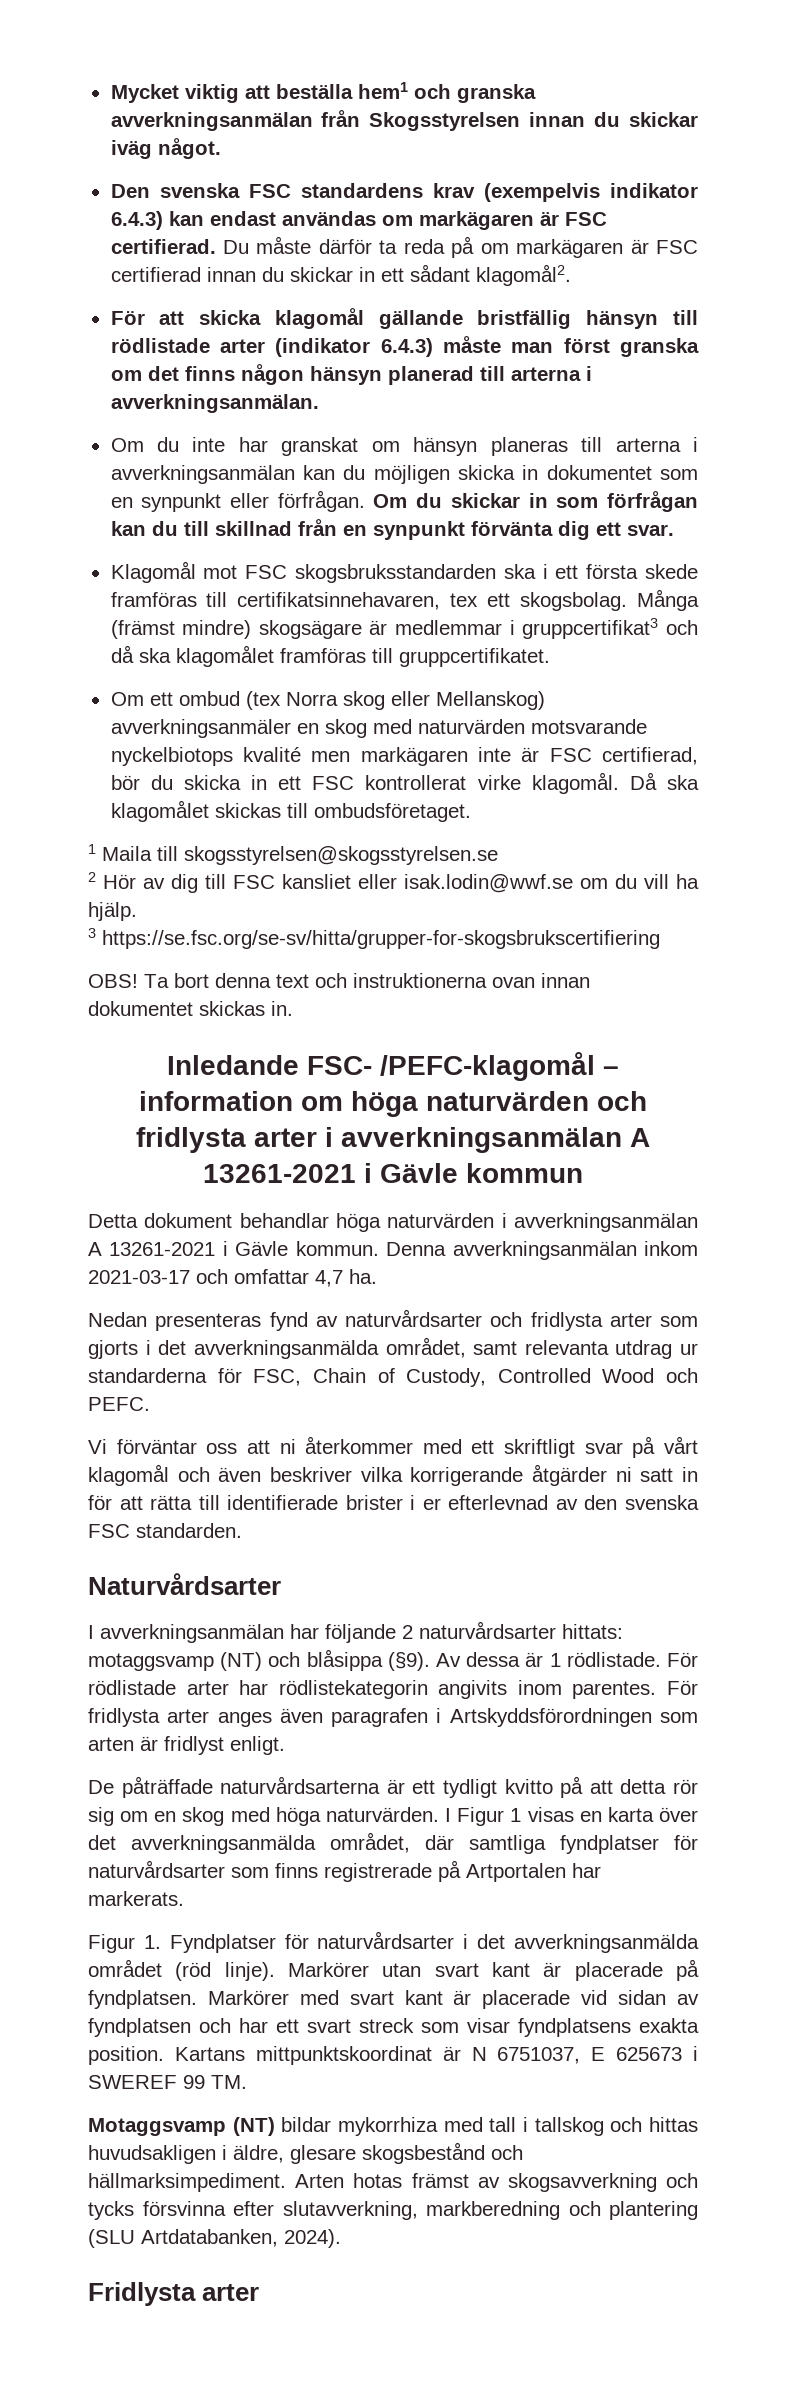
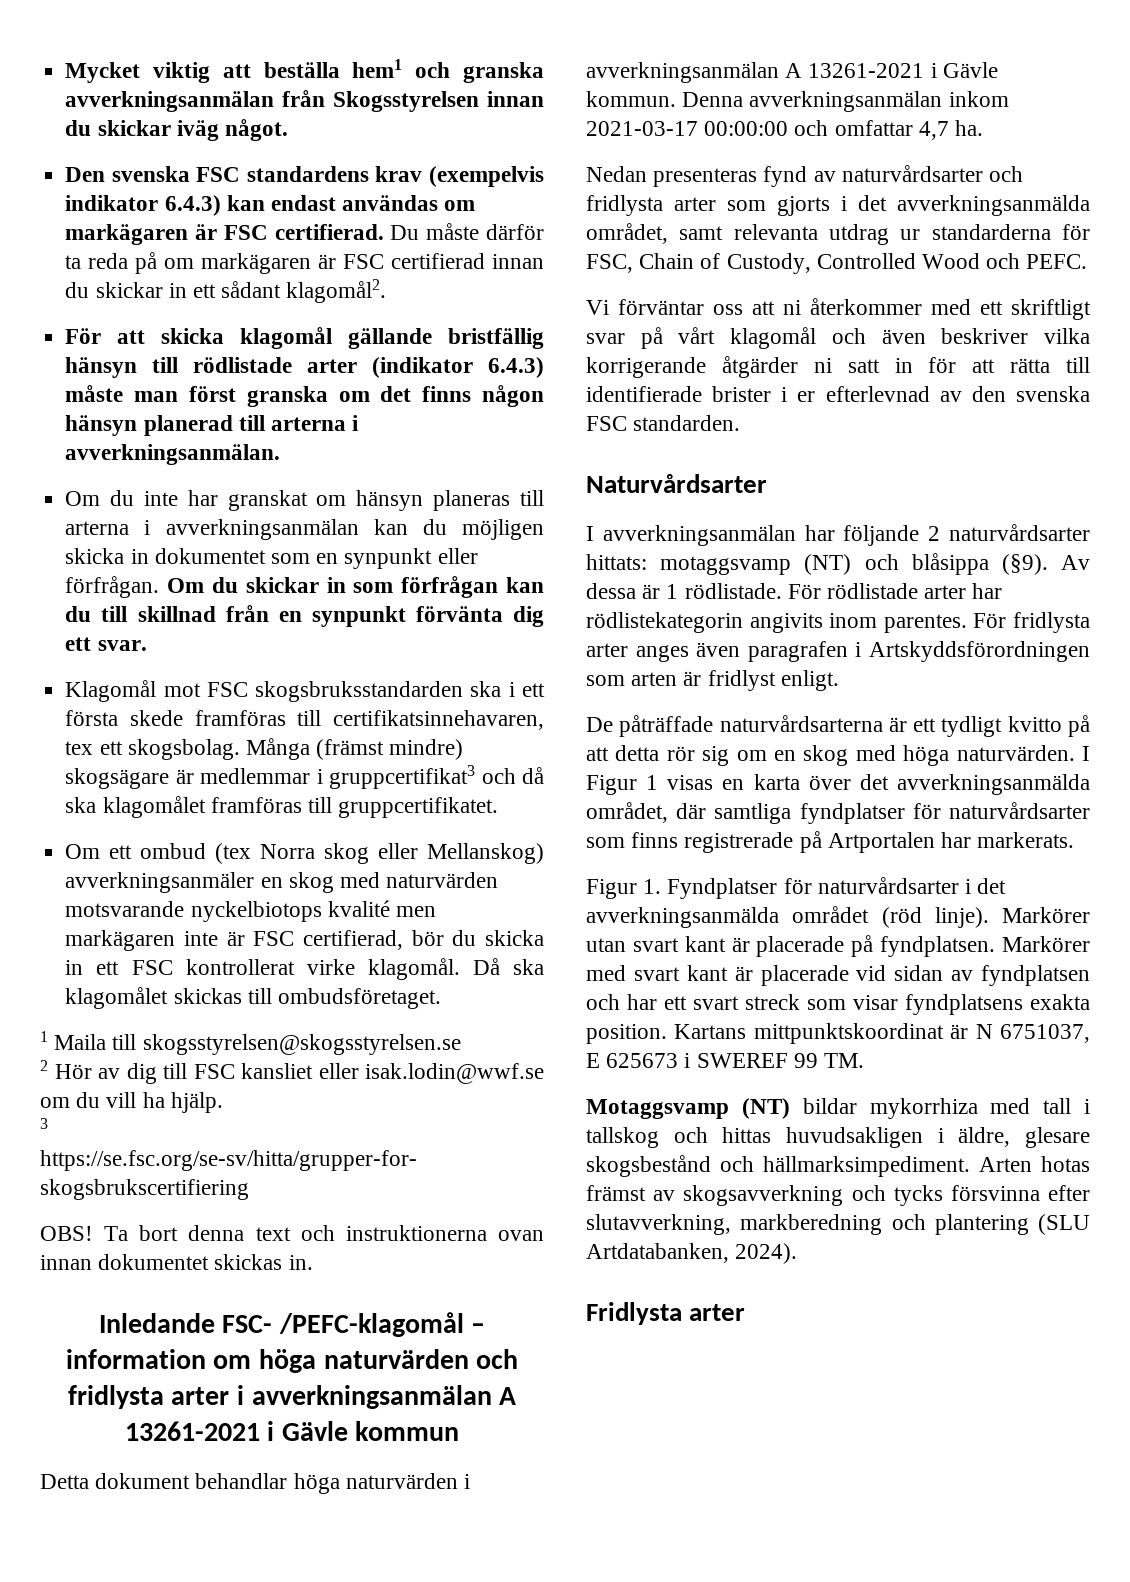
- Denna avverkningsanmälan inkom 2021-03-17 och omfattar 4,7 ha.
+ Denna avverkningsanmälan inkom 2021-03-17 00:00:00 och omfattar 4,7 ha.

